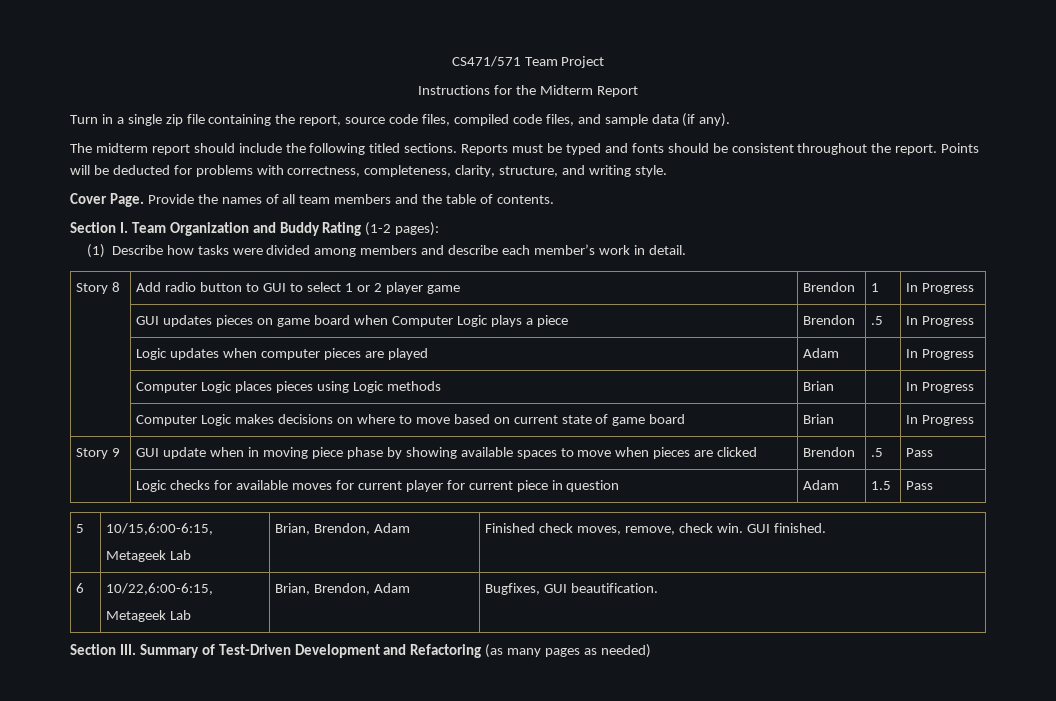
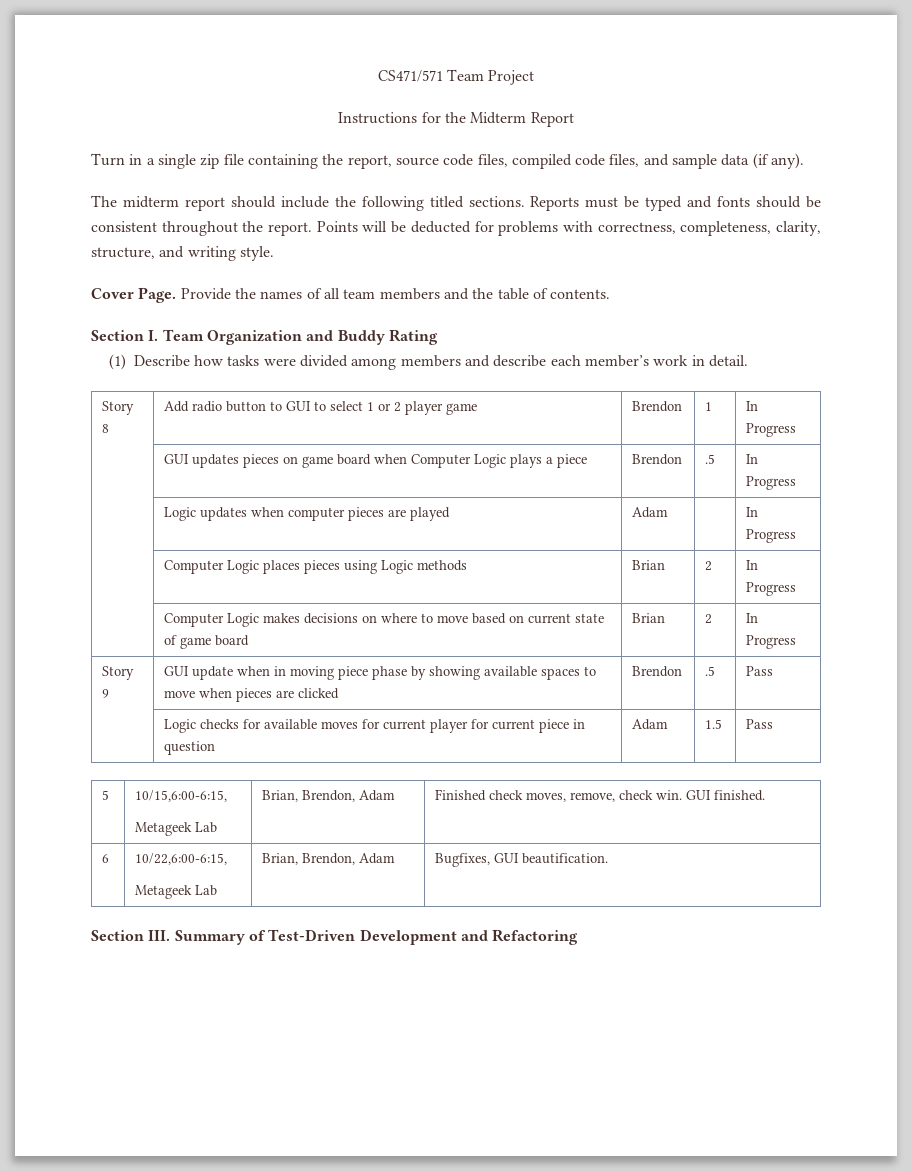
- Section I. Team Organization and Buddy Rating (1-2 pages):
+ Section I. Team Organization and Buddy Rating
- | Computer Logic places pieces using Logic methods | Brian | | In Progress
+ | Computer Logic places pieces using Logic methods | Brian | 2 | In Progress
- | Computer Logic makes decisions on where to move based on current state of game board | Brian | | In Progress
+ | Computer Logic makes decisions on where to move based on current state of game board | Brian | 2 | In Progress
- Section III. Summary of Test-Driven Development and Refactoring (as many pages as needed)
+ Section III. Summary of Test-Driven Development and Refactoring

